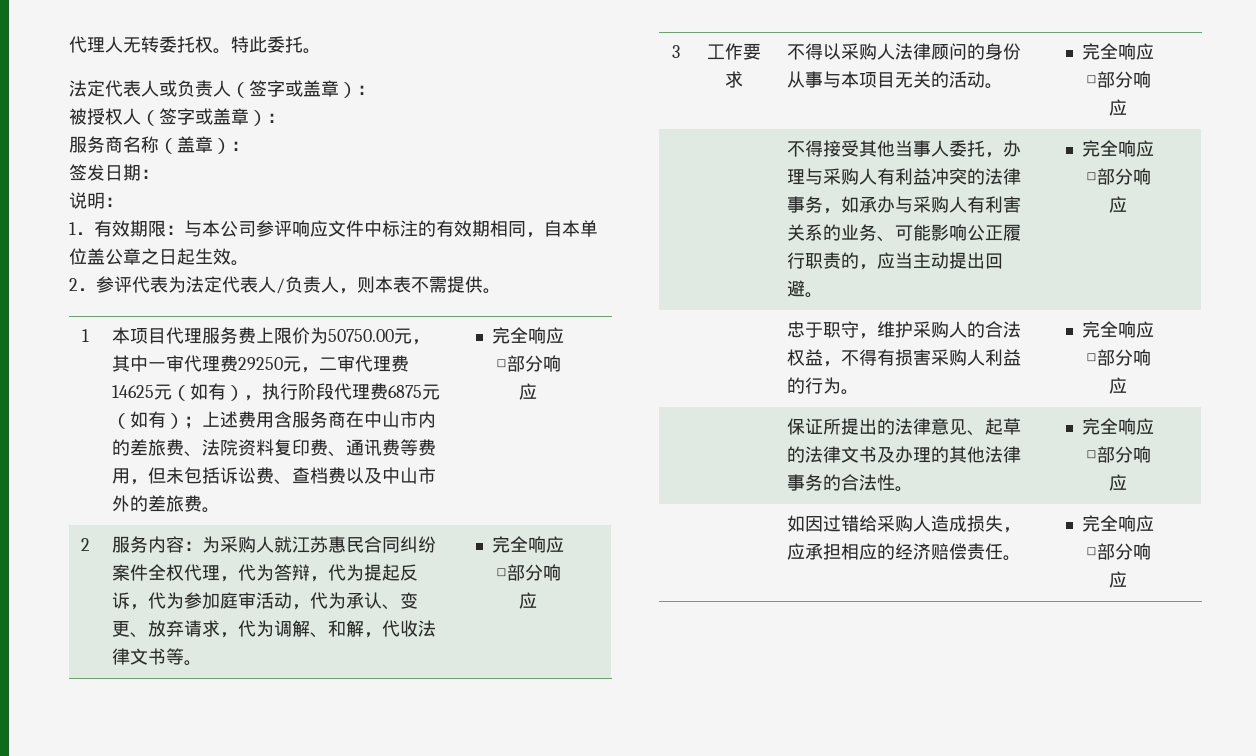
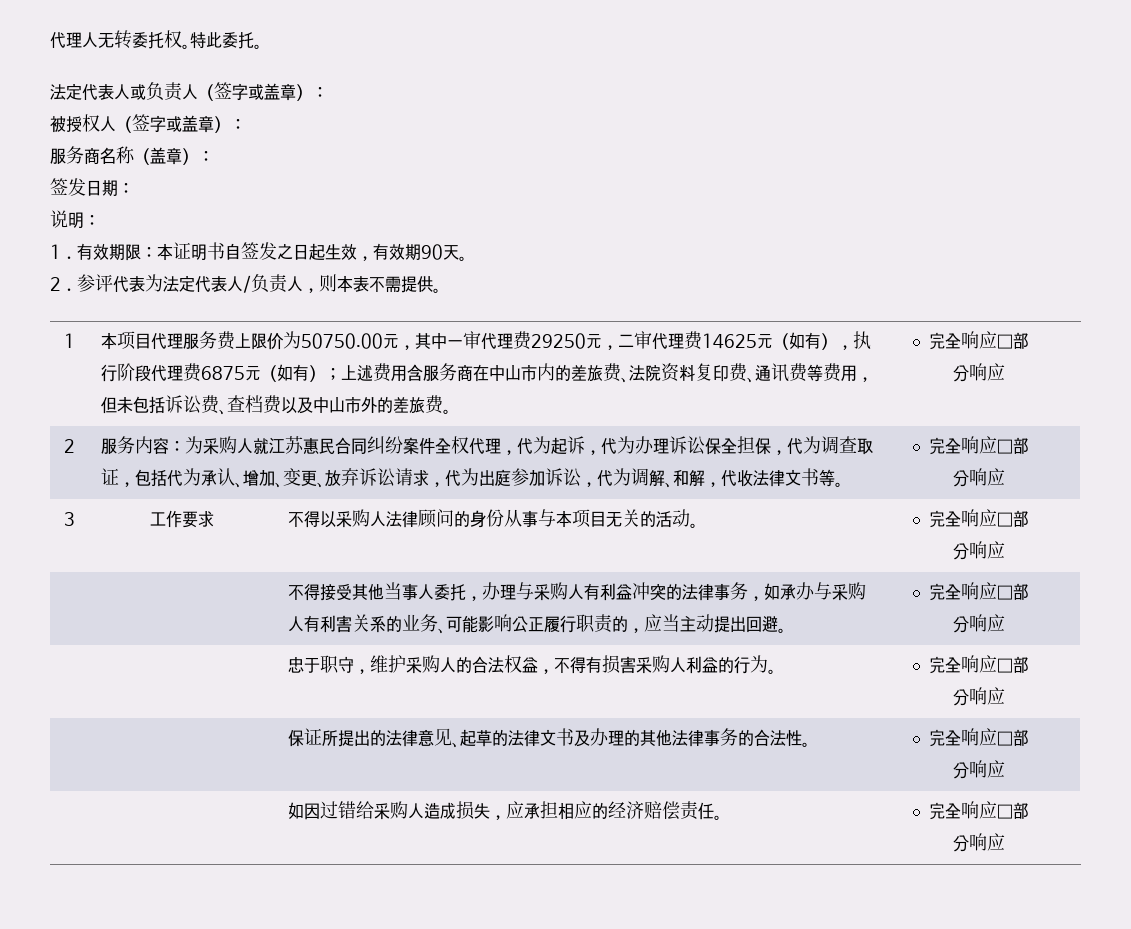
- 1．有效期限：与本公司参评响应文件中标注的有效期相同，自本单位盖公章之日起生效。
+ 1．有效期限：本证明书自签发之日起生效，有效期90天。
- 服务内容：为采购人就江苏惠民合同纠纷案件全权代理，代为答辩，代为提起反诉，代为参加庭审活动，代为承认、变更、放弃请求，代为调解、和解，代收法律文书等。
+ 服务内容：为采购人就江苏惠民合同纠纷案件全权代理，代为起诉，代为办理诉讼保全担保，代为调查取证，包括代为承认、增加、变更、放弃诉讼请求，代为出庭参加诉讼，代为调解、和解，代收法律文书等。

